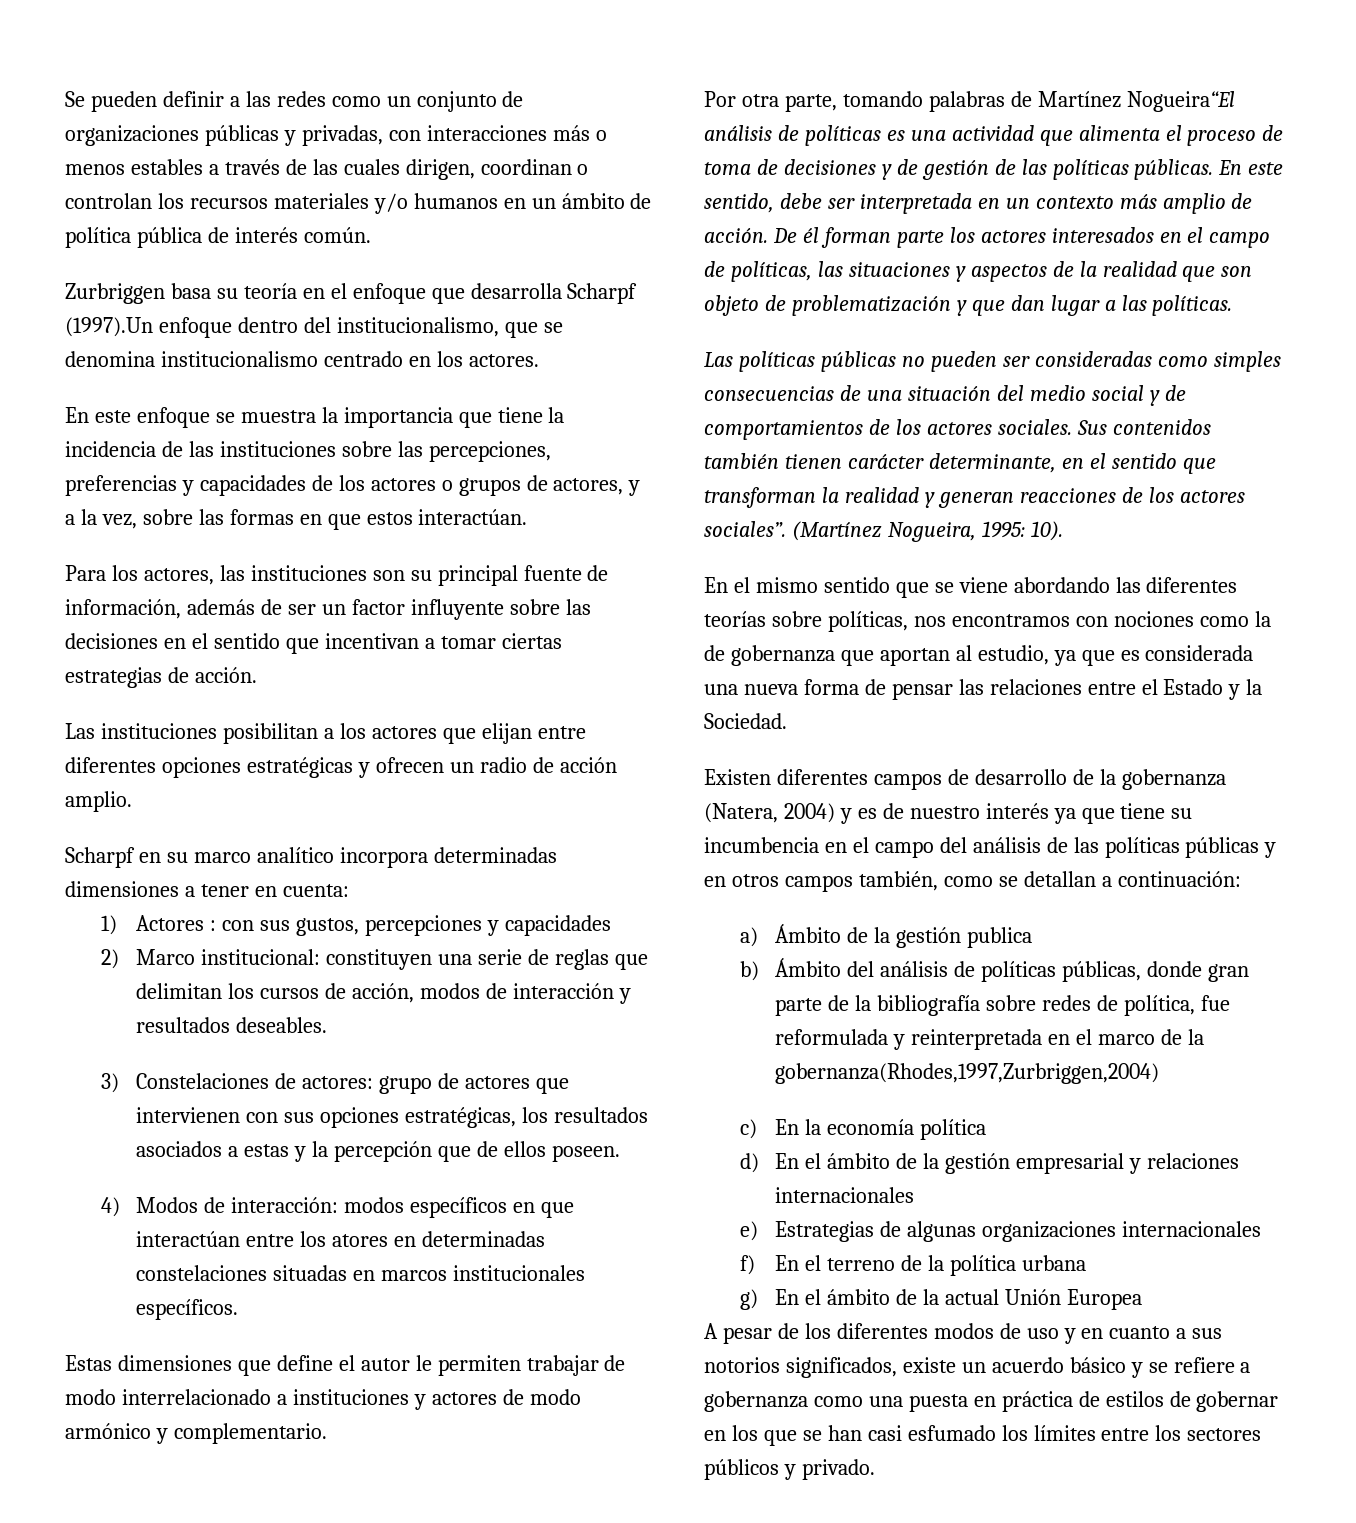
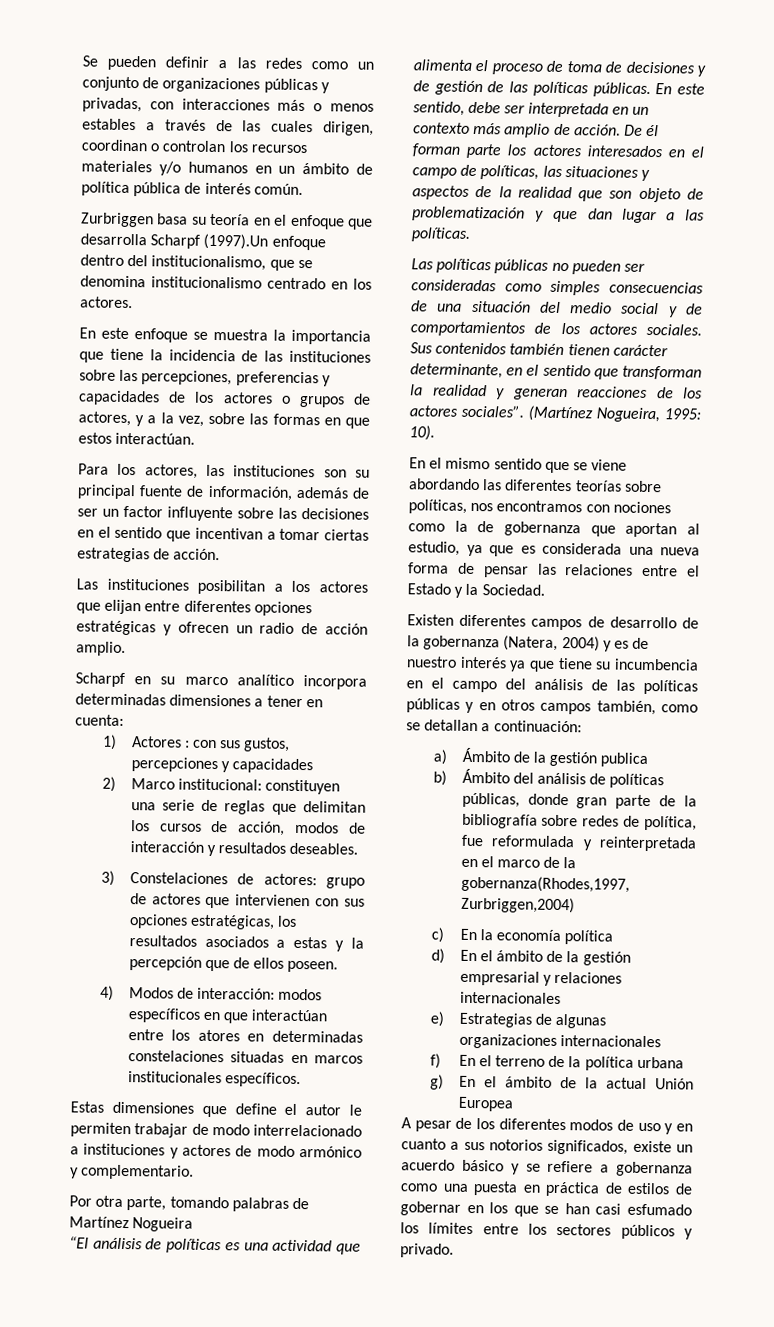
- Por otra parte, tomando palabras de Martínez Nogueira“El análisis de políticas es una actividad que alimenta el proceso de toma de decisiones y de gestión de las políticas públicas.
+ Por otra parte, tomando palabras de Martínez Nogueira
+ “El análisis de políticas es una actividad que alimenta el proceso de toma de decisiones y de gestión de las políticas públicas.

